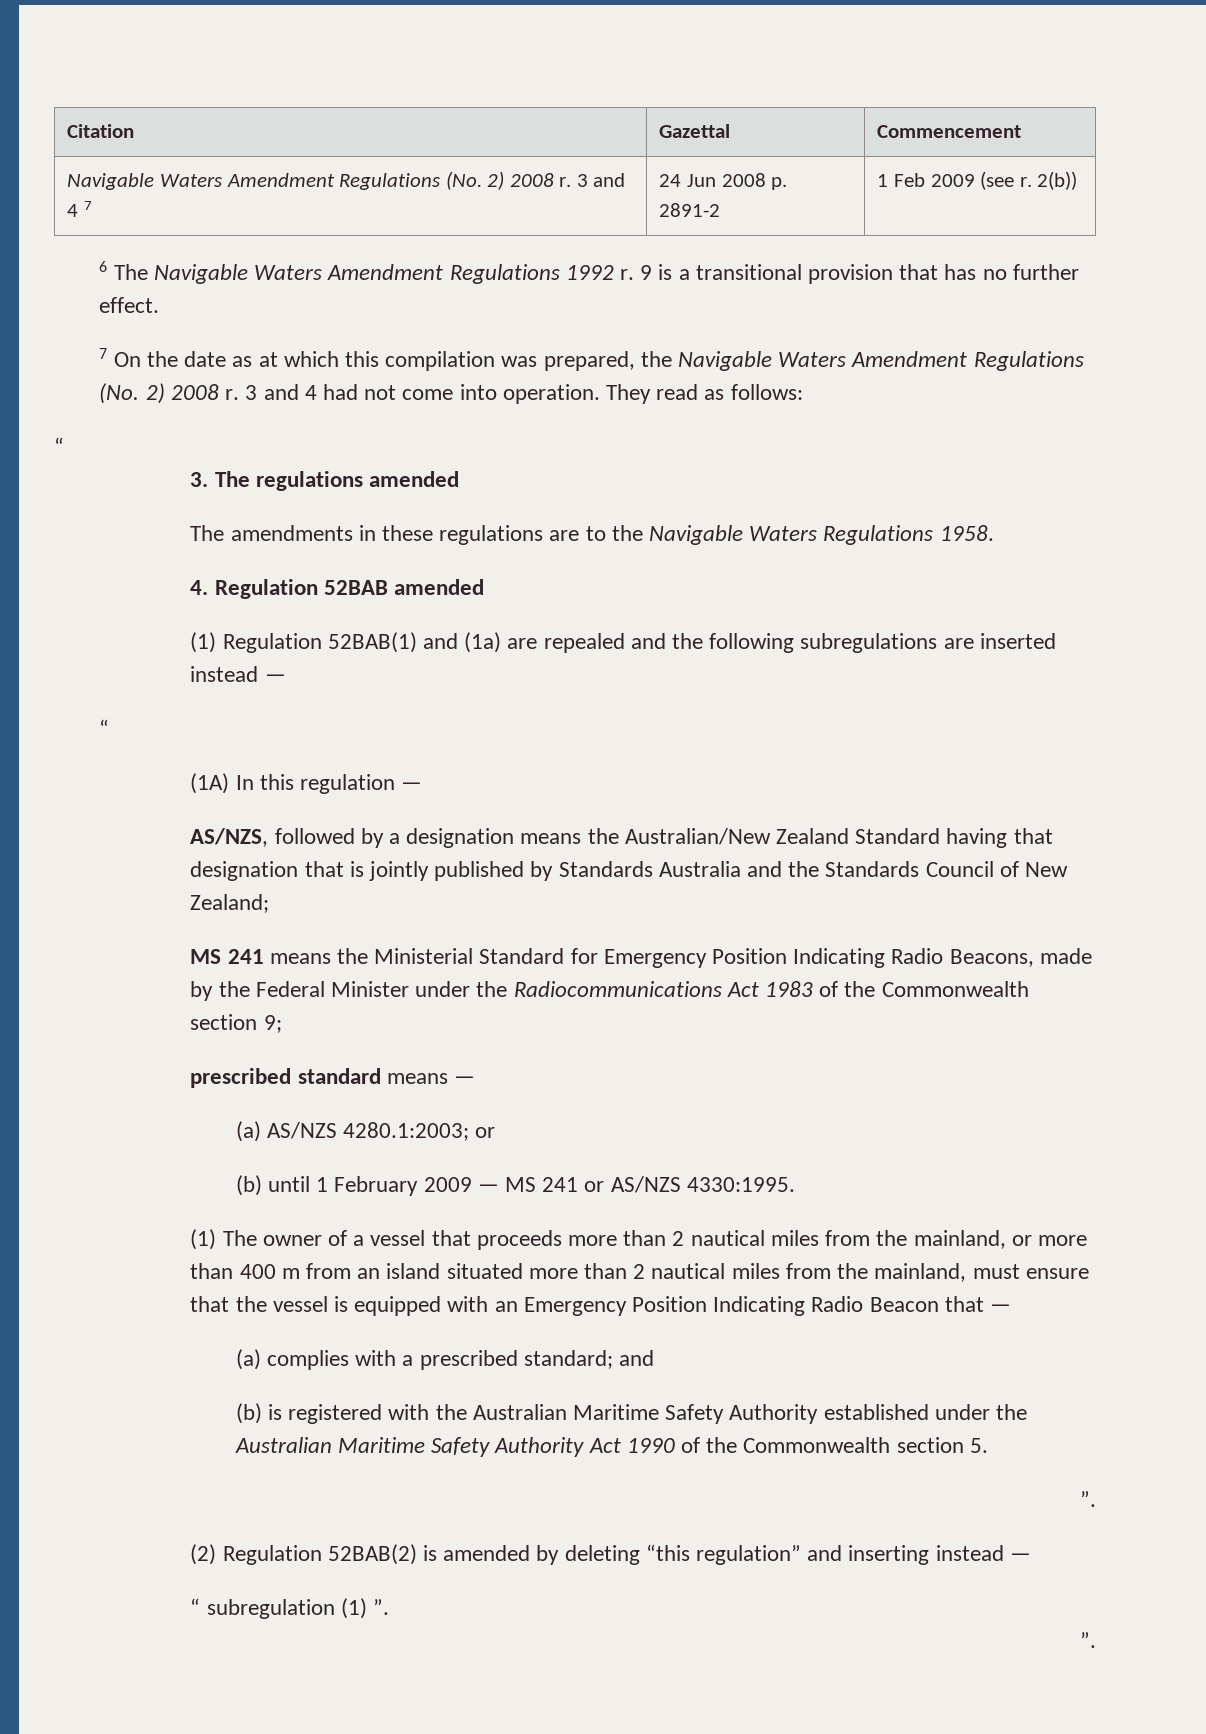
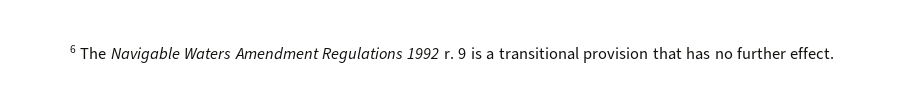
- Citation | Gazettal | Commencement
- Navigable Waters Amendment Regulations (No. 2) 2008 r. 3 and 4 7 | 24 Jun 2008 p. 2891-2 | 1 Feb 2009 (see r. 2(b))
- 7 On the date as at which this compilation was prepared, the Navigable Waters Amendment Regulations (No. 2) 2008 r. 3 and 4 had not come into operation. They read as follows:
- “
- 3. The regulations amended
- The amendments in these regulations are to the Navigable Waters Regulations 1958.
- 4. Regulation 52BAB amended
- (1) Regulation 52BAB(1) and (1a) are repealed and the following subregulations are inserted instead —
- “
- (1A) In this regulation —
- AS/NZS, followed by a designation means the Australian/New Zealand Standard having that designation that is jointly published by Standards Australia and the Standards Council of New Zealand;
- MS 241 means the Ministerial Standard for Emergency Position Indicating Radio Beacons, made by the Federal Minister under the Radiocommunications Act 1983 of the Commonwealth section 9;
- prescribed standard means —
- (a) AS/NZS 4280.1:2003; or
- (b) until 1 February 2009 — MS 241 or AS/NZS 4330:1995.
- (1) The owner of a vessel that proceeds more than 2 nautical miles from the mainland, or more than 400 m from an island situated more than 2 nautical miles from the mainland, must ensure that the vessel is equipped with an Emergency Position Indicating Radio Beacon that —
- (a) complies with a prescribed standard; and
- (b) is registered with the Australian Maritime Safety Authority established under the Australian Maritime Safety Authority Act 1990 of the Commonwealth section 5.
- ”.
- (2) Regulation 52BAB(2) is amended by deleting “this regulation” and inserting instead —
- “ subregulation (1) ”.
- ”.

